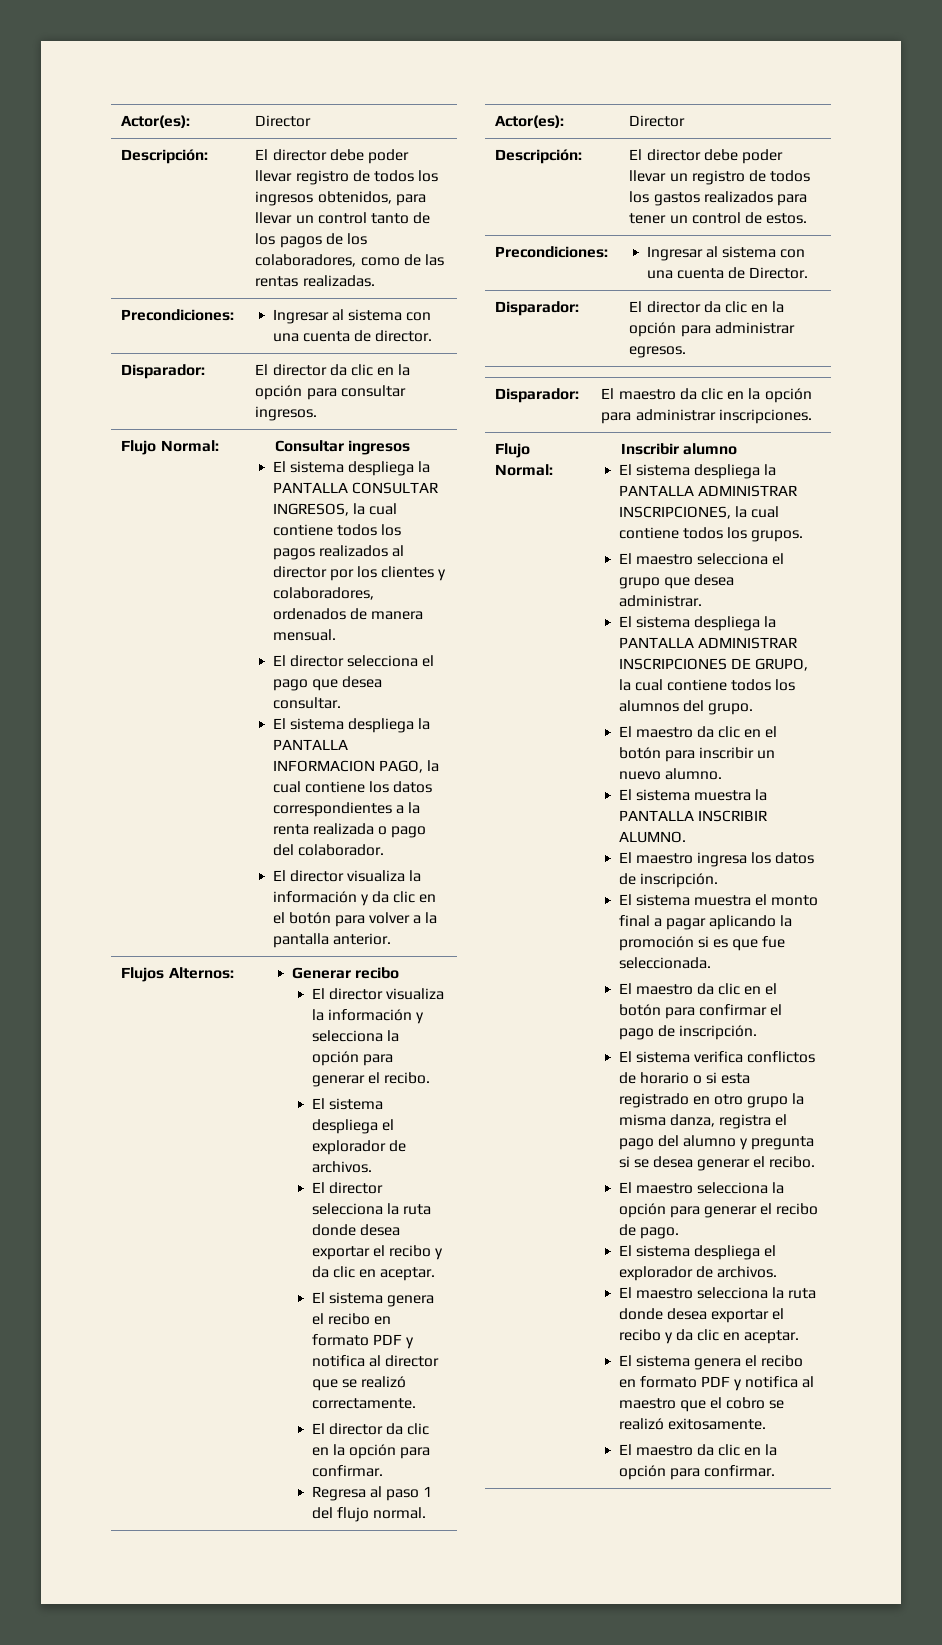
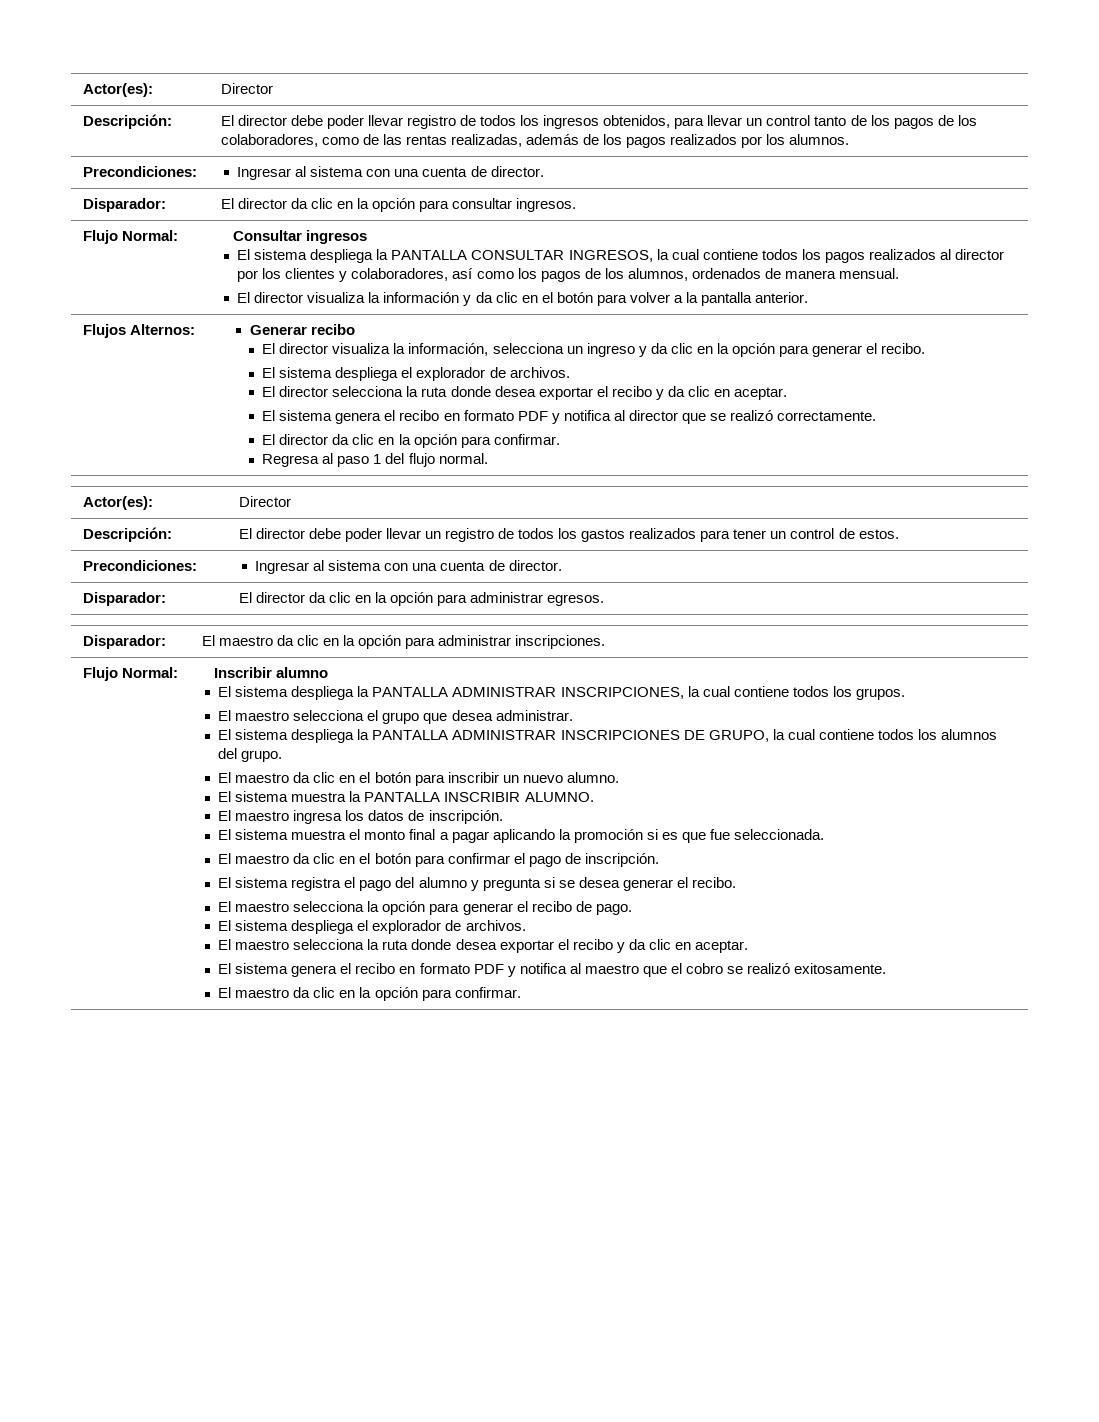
- Descripción: | El director debe poder llevar registro de todos los ingresos obtenidos, para llevar un control tanto de los pagos de los colaboradores, como de las rentas realizadas.
+ Descripción: | El director debe poder llevar registro de todos los ingresos obtenidos, para llevar un control tanto de los pagos de los colaboradores, como de las rentas realizadas, además de los pagos realizados por los alumnos.
- El sistema despliega la PANTALLA CONSULTAR INGRESOS, la cual contiene todos los pagos realizados al director por los clientes y colaboradores, ordenados de manera mensual.
- El director selecciona el pago que desea consultar.
- El sistema despliega la PANTALLA INFORMACION PAGO, la cual contiene los datos correspondientes a la renta realizada o pago del colaborador.
+ El sistema despliega la PANTALLA CONSULTAR INGRESOS, la cual contiene todos los pagos realizados al director por los clientes y colaboradores, así como los pagos de los alumnos, ordenados de manera mensual.
- El director visualiza la información y selecciona la opción para generar el recibo.
+ El director visualiza la información, selecciona un ingreso y da clic en la opción para generar el recibo.
  Descripción: | El director debe poder llevar un registro de todos los gastos realizados para tener un control de estos.
- Precondiciones: | Ingresar al sistema con una cuenta de Director.
+ Precondiciones: | Ingresar al sistema con una cuenta de director.
- El sistema verifica conflictos de horario o si esta registrado en otro grupo la misma danza, registra el pago del alumno y pregunta si se desea generar el recibo.
+ El sistema registra el pago del alumno y pregunta si se desea generar el recibo.

